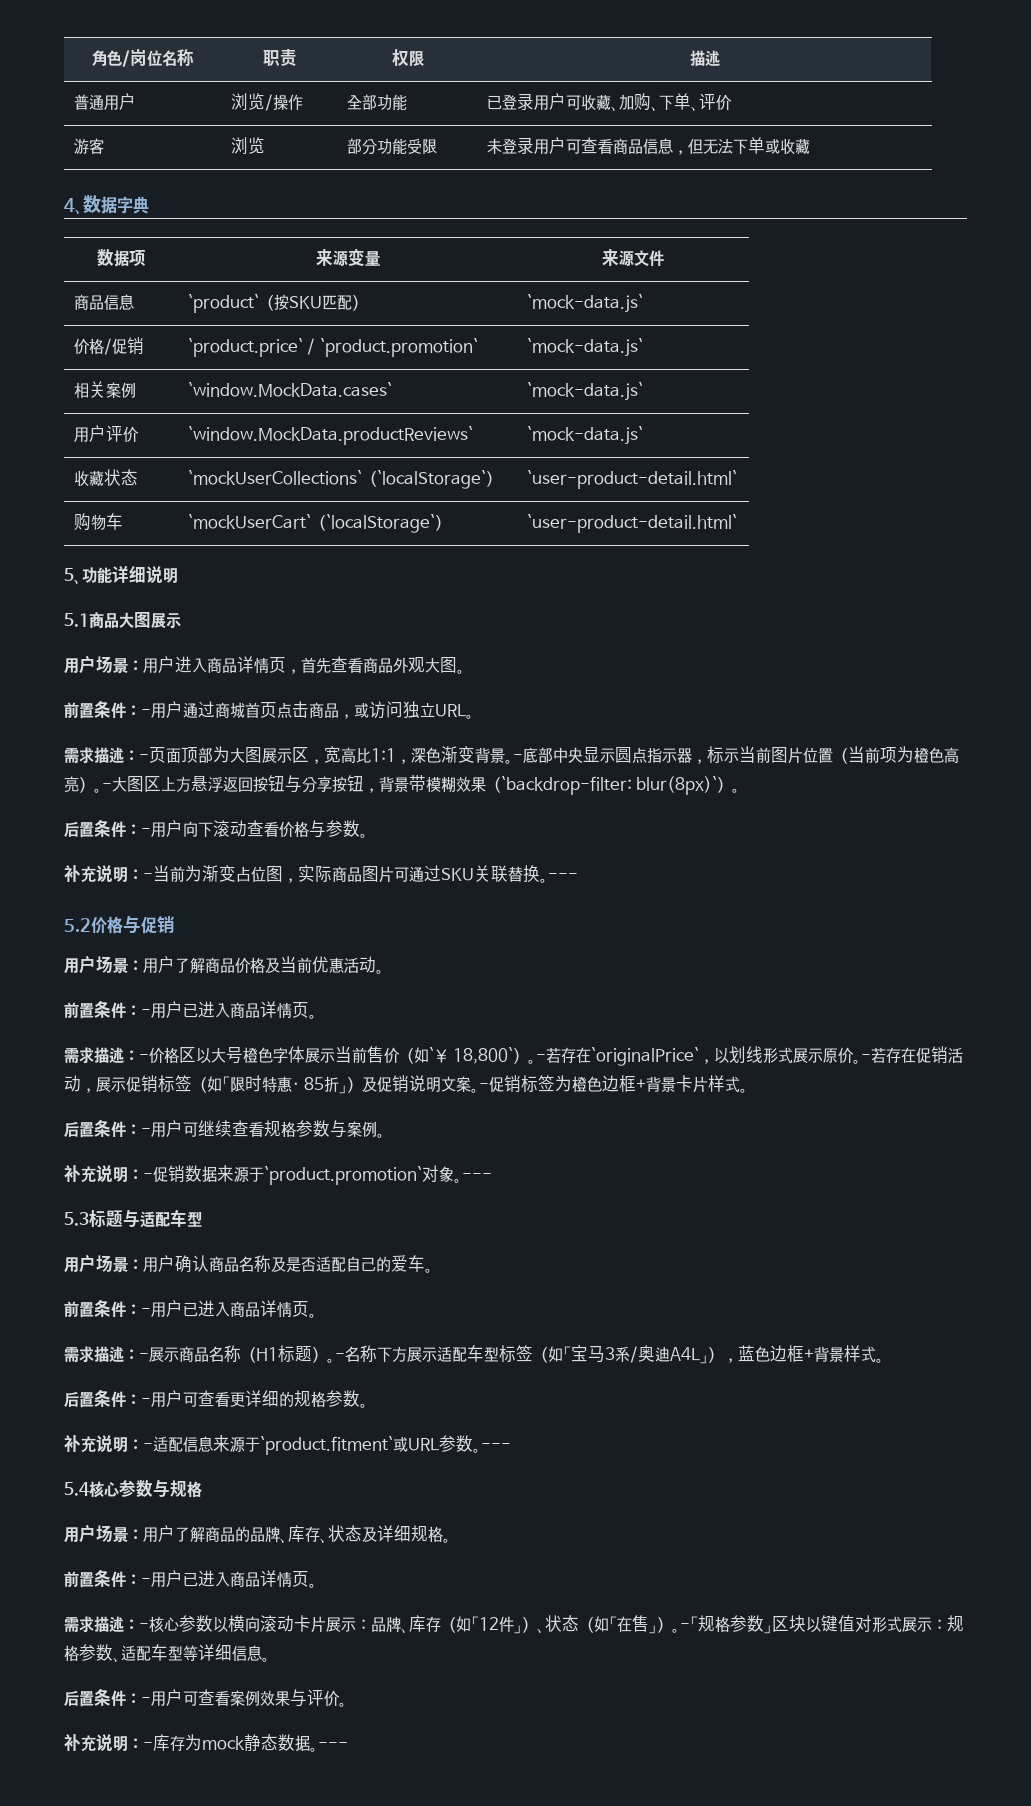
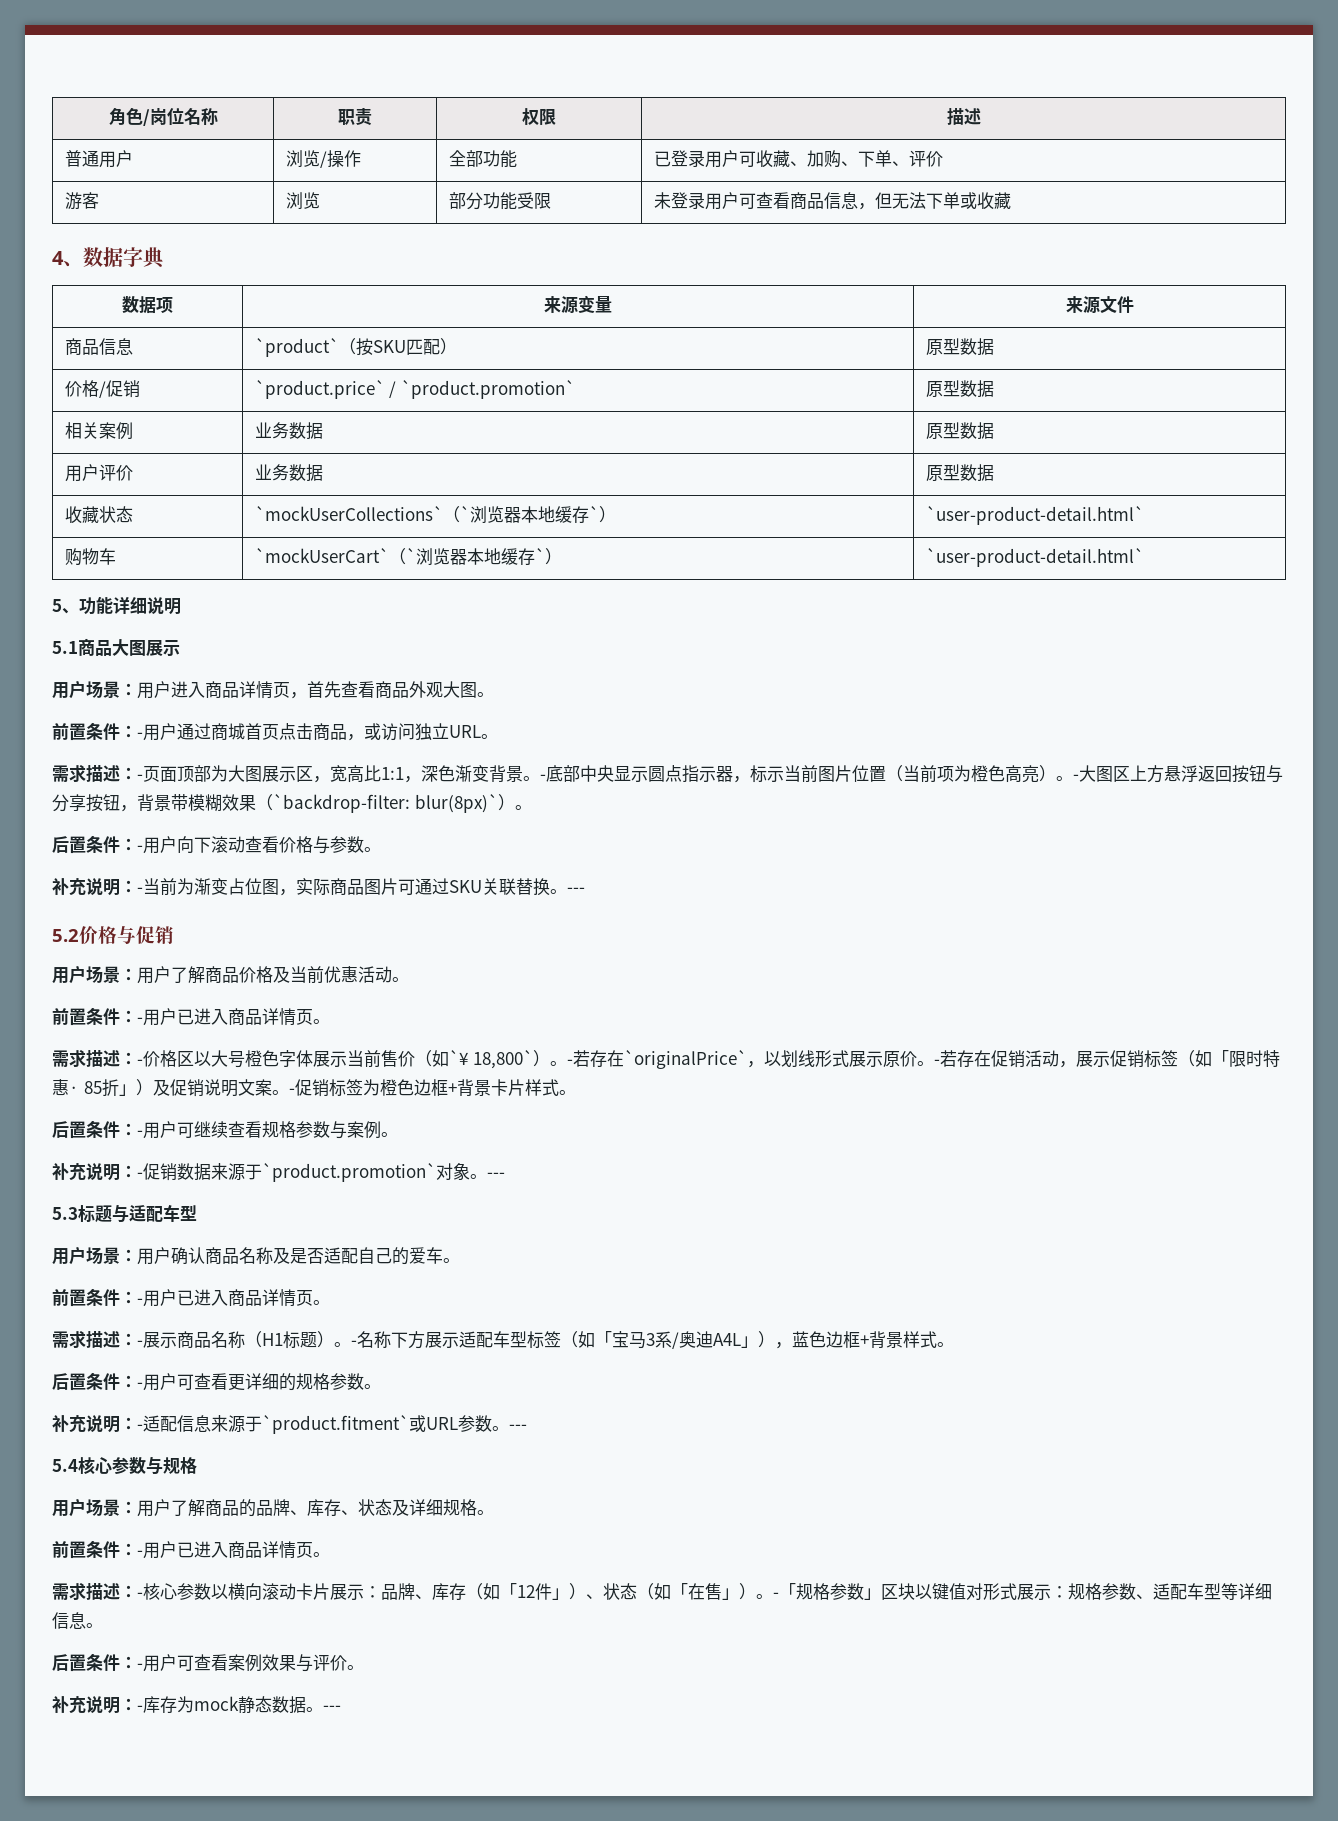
- 商品信息 | `product`（按SKU匹配） | `mock-data.js`
+ 商品信息 | `product`（按SKU匹配） | 原型数据
- 价格/促销 | `product.price` / `product.promotion` | `mock-data.js`
+ 价格/促销 | `product.price` / `product.promotion` | 原型数据
- 相关案例 | `window.MockData.cases` | `mock-data.js`
- 用户评价 | `window.MockData.productReviews` | `mock-data.js`
- 收藏状态 | `mockUserCollections`（`localStorage`） | `user-product-detail.html`
+ 相关案例 | 业务数据 | 原型数据
+ 用户评价 | 业务数据 | 原型数据
+ 收藏状态 | `mockUserCollections`（`浏览器本地缓存`） | `user-product-detail.html`
- 购物车 | `mockUserCart`（`localStorage`） | `user-product-detail.html`
+ 购物车 | `mockUserCart`（`浏览器本地缓存`） | `user-product-detail.html`

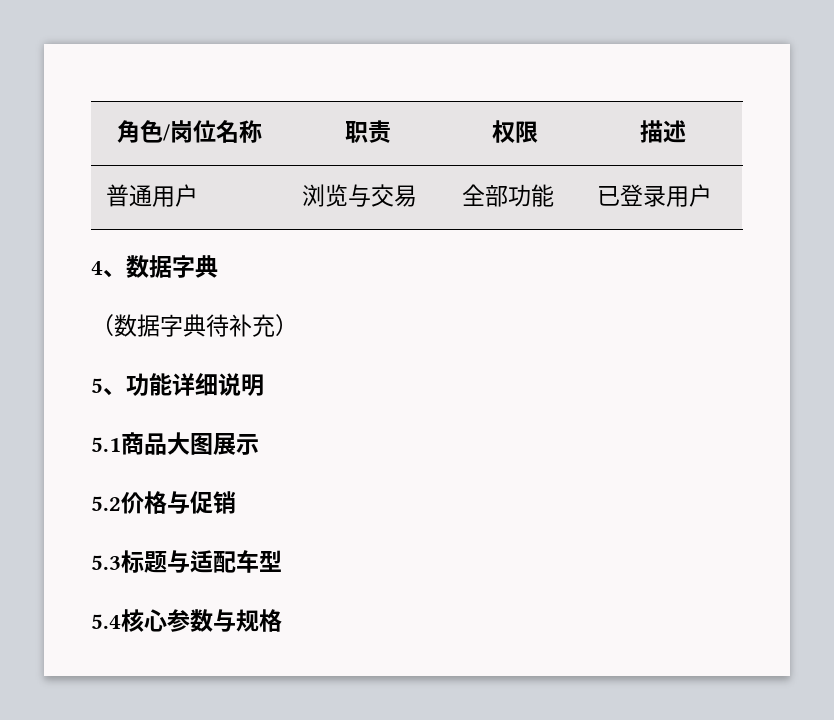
- 普通用户 | 浏览/操作 | 全部功能 | 已登录用户可收藏、加购、下单、评价
- 游客 | 浏览 | 部分功能受限 | 未登录用户可查看商品信息，但无法下单或收藏
+ 普通用户 | 浏览与交易 | 全部功能 | 已登录用户
  4、数据字典
- 数据项 | 来源变量 | 来源文件
- 商品信息 | `product`（按SKU匹配） | 原型数据
- 价格/促销 | `product.price` / `product.promotion` | 原型数据
- 相关案例 | 业务数据 | 原型数据
- 用户评价 | 业务数据 | 原型数据
- 收藏状态 | `mockUserCollections`（`浏览器本地缓存`） | `user-product-detail.html`
- 购物车 | `mockUserCart`（`浏览器本地缓存`） | `user-product-detail.html`
+ （数据字典待补充）
- 用户场景：用户进入商品详情页，首先查看商品外观大图。
- 前置条件：-用户通过商城首页点击商品，或访问独立URL。
- 需求描述：-页面顶部为大图展示区，宽高比1:1，深色渐变背景。-底部中央显示圆点指示器，标示当前图片位置（当前项为橙色高亮）。-大图区上方悬浮返回按钮与分享按钮，背景带模糊效果（`backdrop-filter: blur(8px)`）。
- 后置条件：-用户向下滚动查看价格与参数。
- 补充说明：-当前为渐变占位图，实际商品图片可通过SKU关联替换。---
  5.2价格与促销
- 用户场景：用户了解商品价格及当前优惠活动。
- 前置条件：-用户已进入商品详情页。
- 需求描述：-价格区以大号橙色字体展示当前售价（如`¥ 18,800`）。-若存在`originalPrice`，以划线形式展示原价。-若存在促销活动，展示促销标签（如「限时特惠· 85折」）及促销说明文案。-促销标签为橙色边框+背景卡片样式。
- 后置条件：-用户可继续查看规格参数与案例。
- 补充说明：-促销数据来源于`product.promotion`对象。---
- 用户场景：用户确认商品名称及是否适配自己的爱车。
- 前置条件：-用户已进入商品详情页。
- 需求描述：-展示商品名称（H1标题）。-名称下方展示适配车型标签（如「宝马3系/奥迪A4L」），蓝色边框+背景样式。
- 后置条件：-用户可查看更详细的规格参数。
- 补充说明：-适配信息来源于`product.fitment`或URL参数。---
- 用户场景：用户了解商品的品牌、库存、状态及详细规格。
- 前置条件：-用户已进入商品详情页。
- 需求描述：-核心参数以横向滚动卡片展示：品牌、库存（如「12件」）、状态（如「在售」）。-「规格参数」区块以键值对形式展示：规格参数、适配车型等详细信息。
- 后置条件：-用户可查看案例效果与评价。
- 补充说明：-库存为mock静态数据。---

